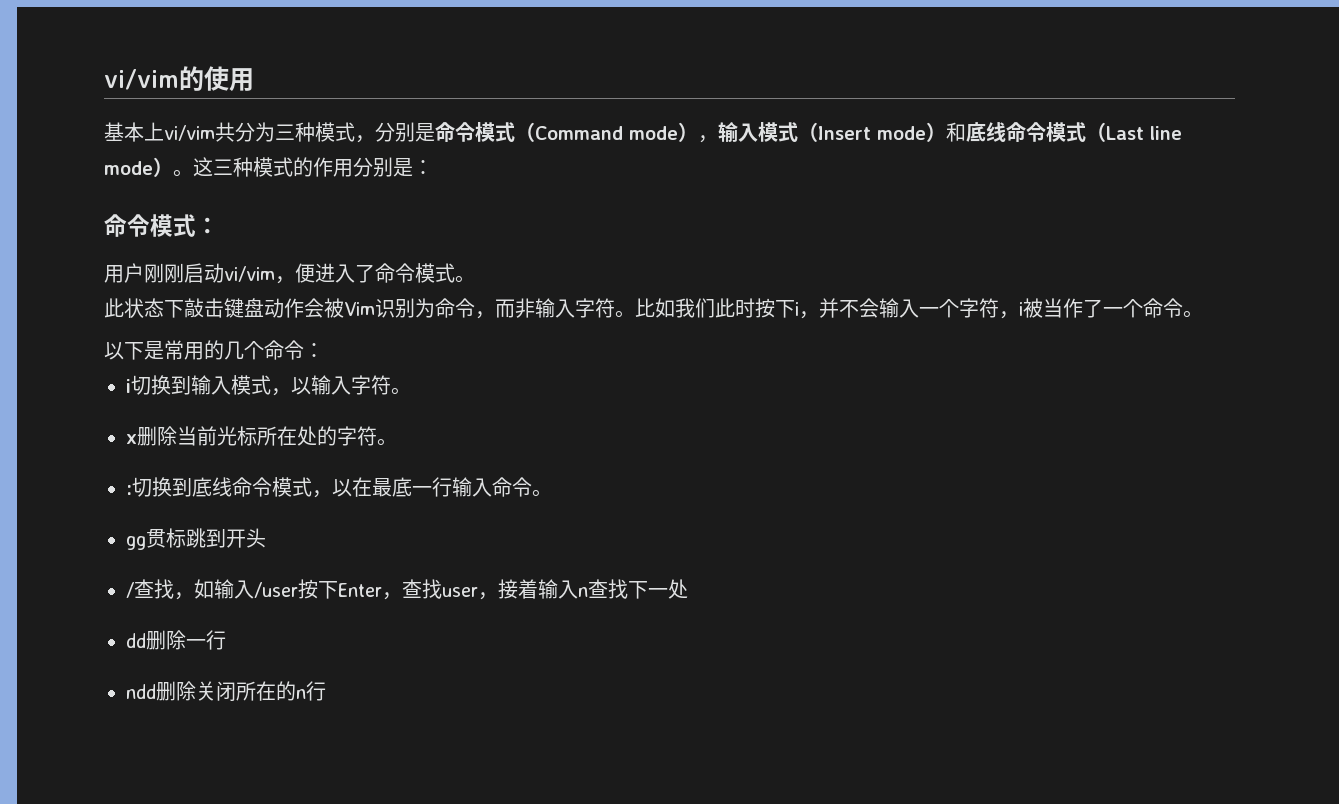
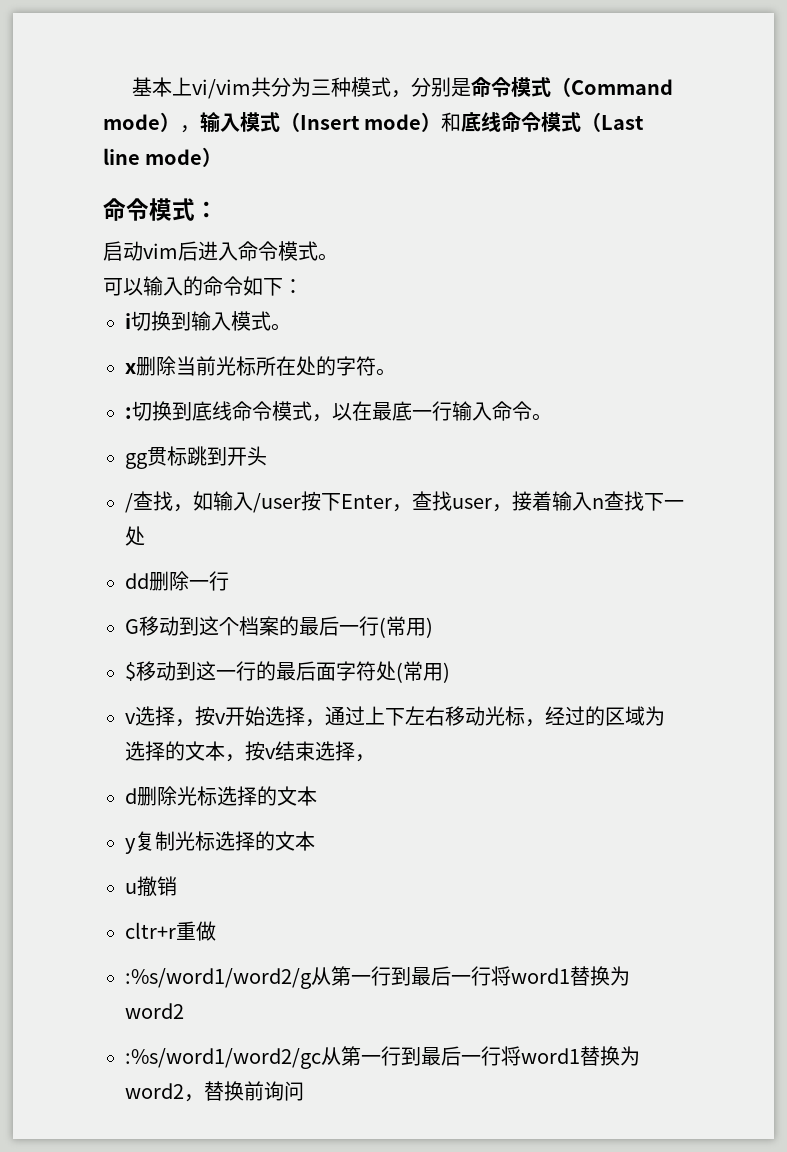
- vi/vim的使用
- 基本上vi/vim共分为三种模式，分别是命令模式（Command mode），输入模式（Insert mode）和底线命令模式（Last line mode）。这三种模式的作用分别是：
+ 基本上vi/vim共分为三种模式，分别是命令模式（Command mode），输入模式（Insert mode）和底线命令模式（Last line mode）
  命令模式：
- 用户刚刚启动vi/vim，便进入了命令模式。
- 此状态下敲击键盘动作会被Vim识别为命令，而非输入字符。比如我们此时按下i，并不会输入一个字符，i被当作了一个命令。
- 以下是常用的几个命令：
+ 启动vim后进入命令模式。
+ 可以输入的命令如下：
- i切换到输入模式，以输入字符。
+ i切换到输入模式。
- ndd删除关闭所在的n行
+ G移动到这个档案的最后一行(常用)
+ $移动到这一行的最后面字符处(常用)
+ v选择，按v开始选择，通过上下左右移动光标，经过的区域为选择的文本，按v结束选择，
+ d删除光标选择的文本
+ y复制光标选择的文本
+ u撤销
+ cltr+r重做
+ :%s/word1/word2/g从第一行到最后一行将word1替换为word2
+ :%s/word1/word2/gc从第一行到最后一行将word1替换为word2，替换前询问

